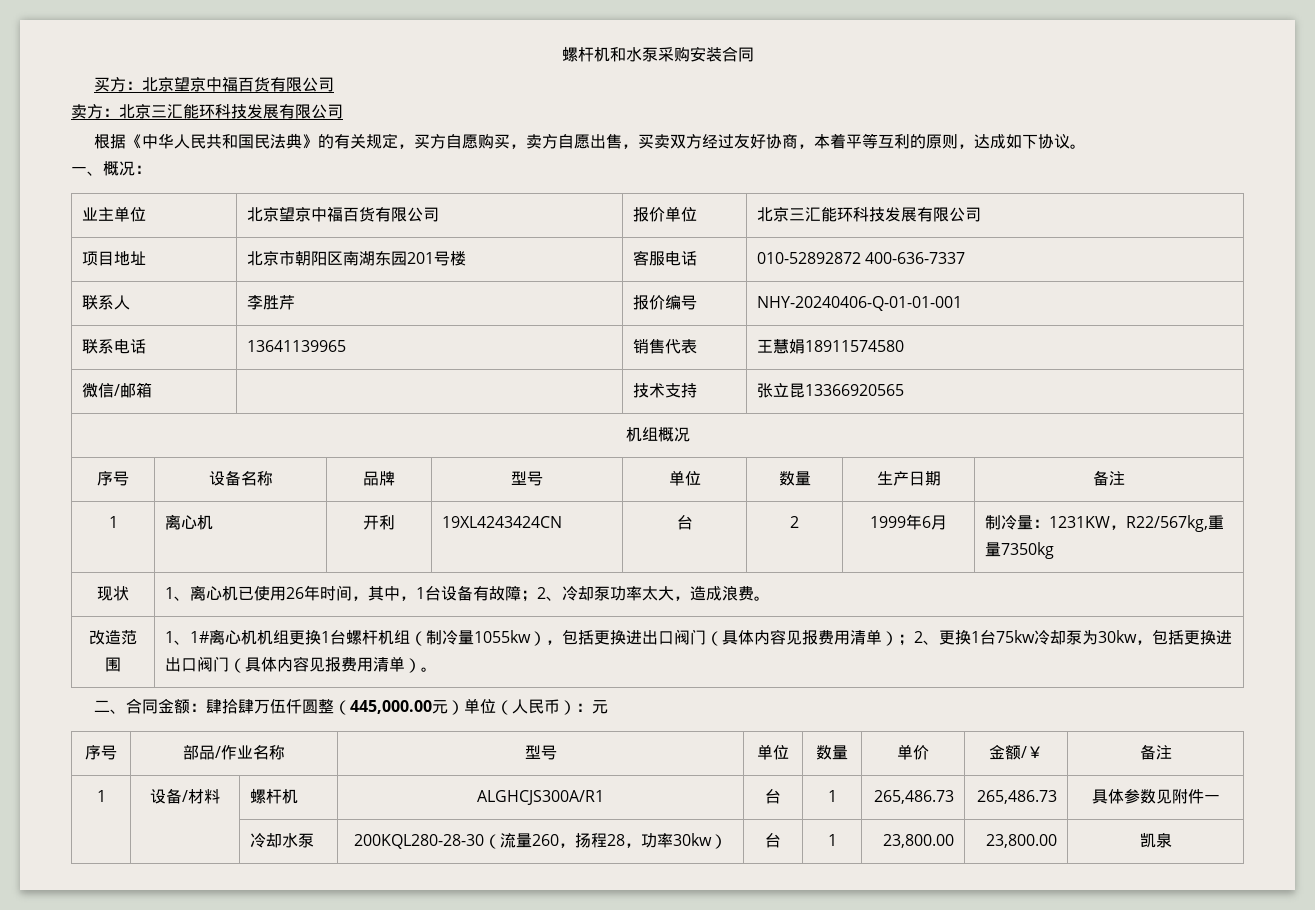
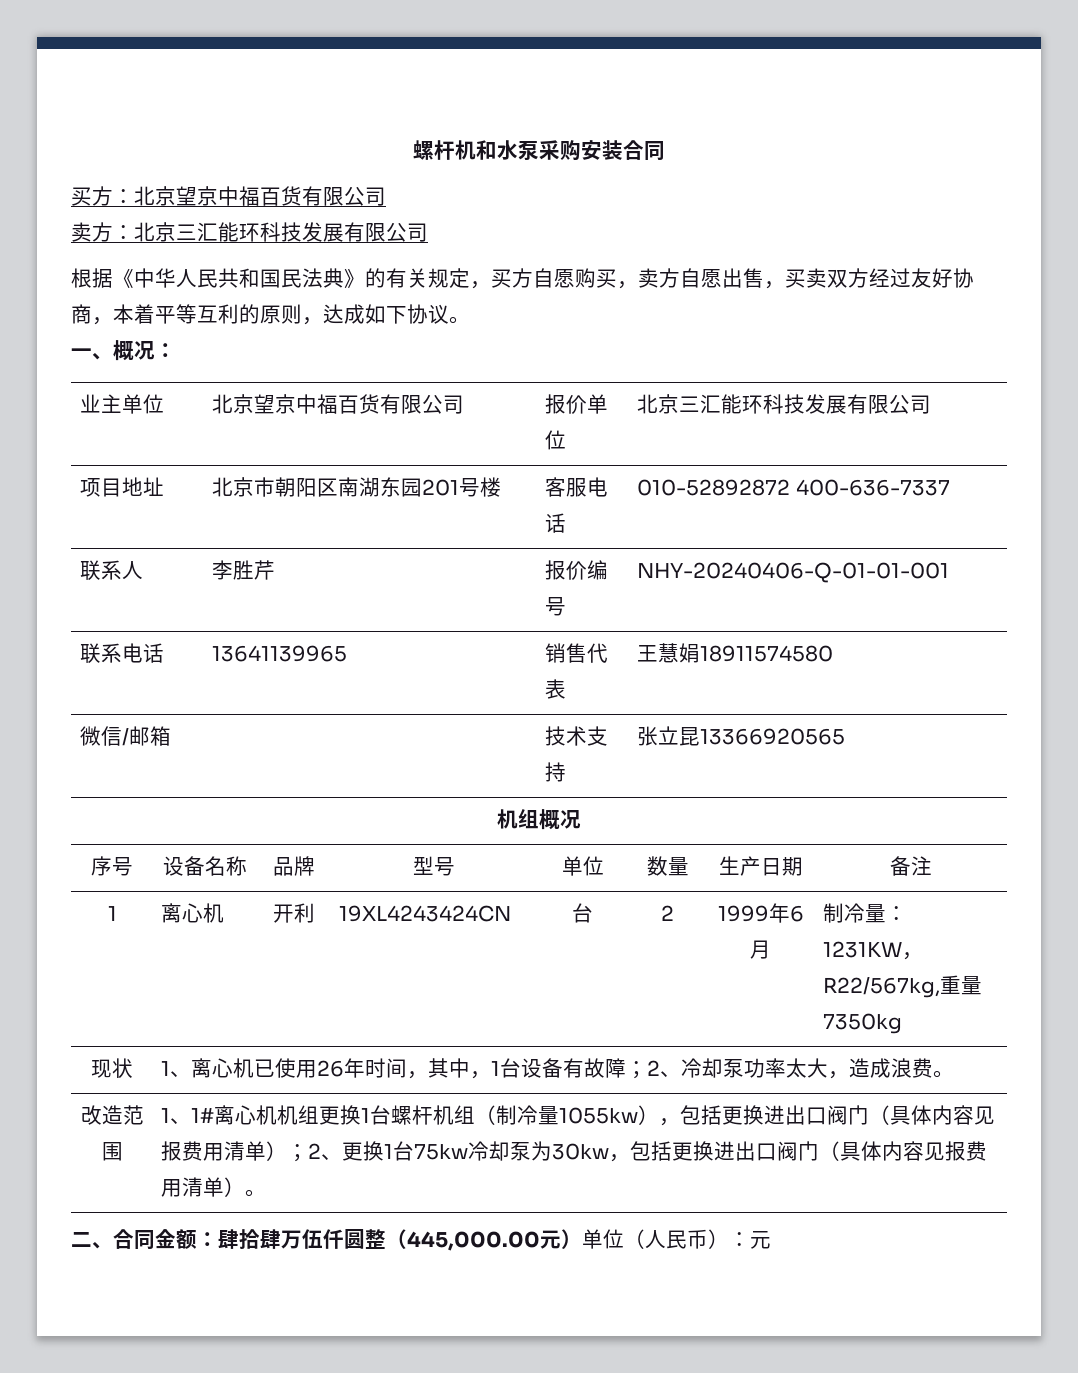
- 序号 | 部品/作业名称 | 型号 | 单位 | 数量 | 单价 | 金额/￥ | 备注
- 1 | 设备/材料 | 螺杆机 | ALGHCJS300A/R1 | 台 | 1 | 265,486.73 | 265,486.73 | 具体参数见附件一
- | | 冷却水泵 | 200KQL280-28-30（流量260，扬程28，功率30kw） | 台 | 1 | 23,800.00 | 23,800.00 | 凯泉

